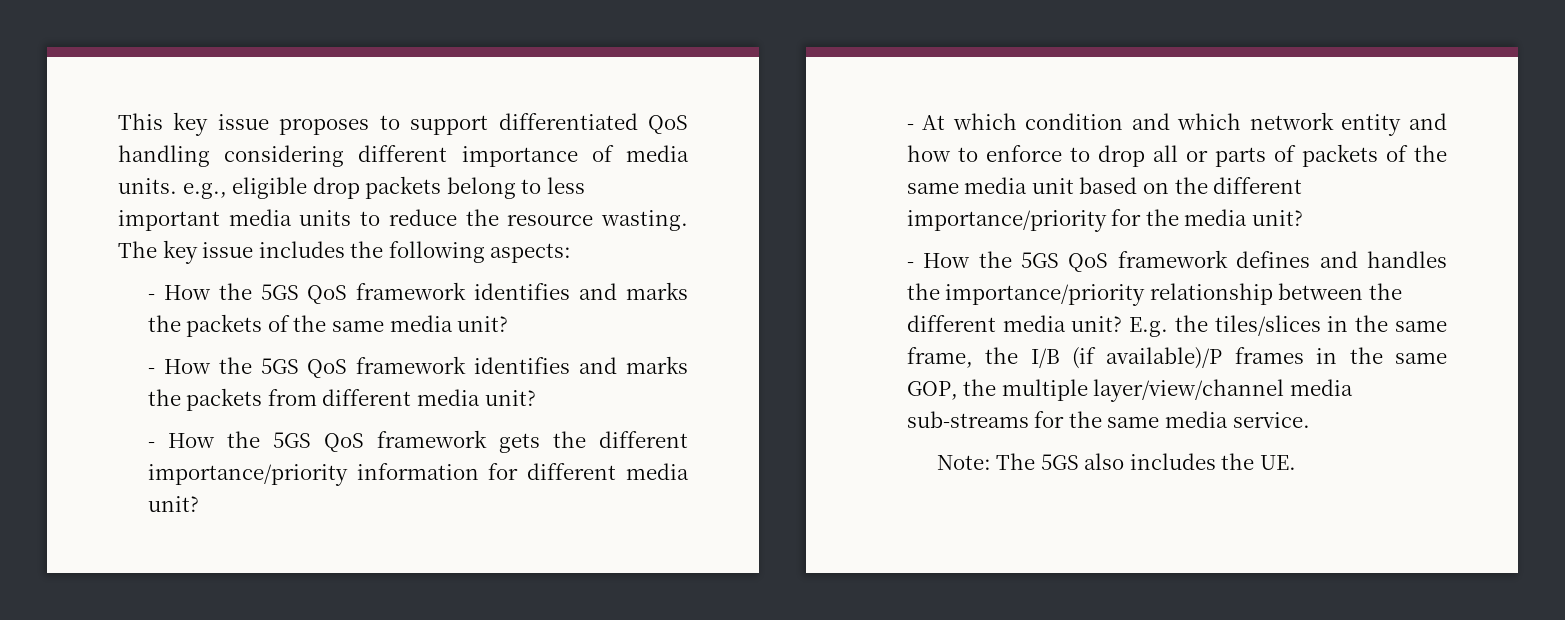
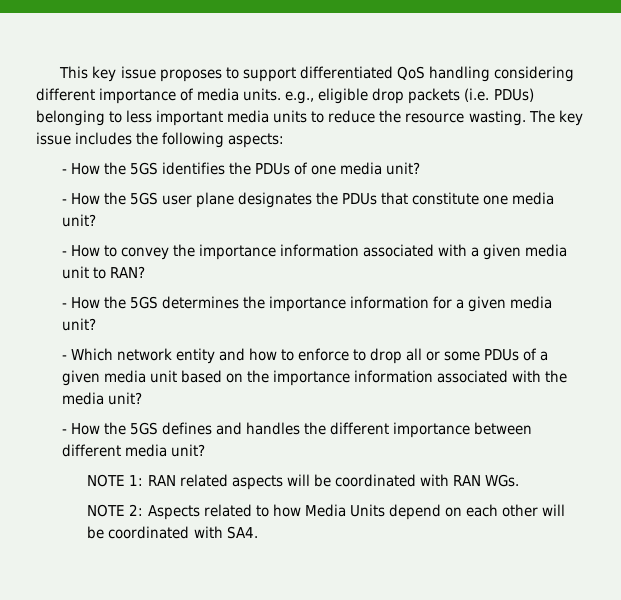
- This key issue proposes to support differentiated QoS handling considering different importance of media units. e.g., eligible drop packets belong to less important media units to reduce the resource wasting.
+ This key issue proposes to support differentiated QoS handling considering different importance of media units. e.g., eligible drop packets (i.e. PDUs) belonging to less important media units to reduce the resource wasting.
- - How the 5GS QoS framework identifies and marks the packets of the same media unit?
- - How the 5GS QoS framework identifies and marks the packets from different media unit?
- - How the 5GS QoS framework gets the different importance/priority information for different media unit?
- - At which condition and which network entity and how to enforce to drop all or parts of packets of the same media unit based on the different importance/priority for the media unit?
+ - How the 5GS identifies the PDUs of one media unit?
+ - How the 5GS user plane designates the PDUs that constitute one media unit?
+ - How to convey the importance information associated with a given media unit to RAN?
+ - How the 5GS determines the importance information for a given media unit?
+ - Which network entity and how to enforce to drop all or some PDUs of a given media unit based on the importance information associated with the media unit?
- - How the 5GS QoS framework defines and handles the importance/priority relationship between the different media unit? E.g. the tiles/slices in the same frame, the I/B (if available)/P frames in the same GOP, the multiple layer/view/channel media sub-streams for the same media service.
- Note: The 5GS also includes the UE.
+ - How the 5GS defines and handles the different importance between different media unit?
+ NOTE 1: RAN related aspects will be coordinated with RAN WGs.
+ NOTE 2: Aspects related to how Media Units depend on each other will be coordinated with SA4.

